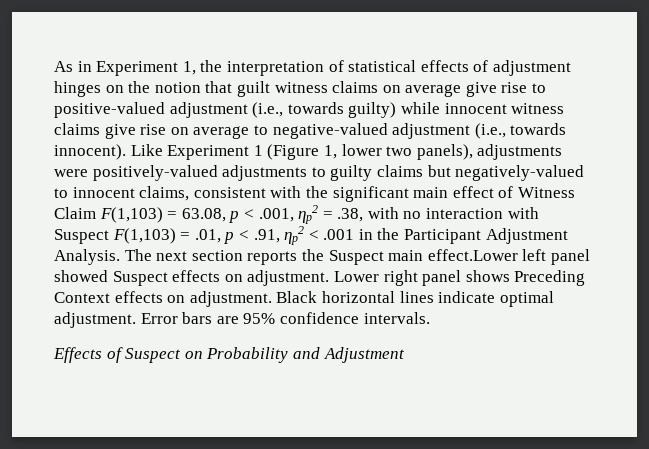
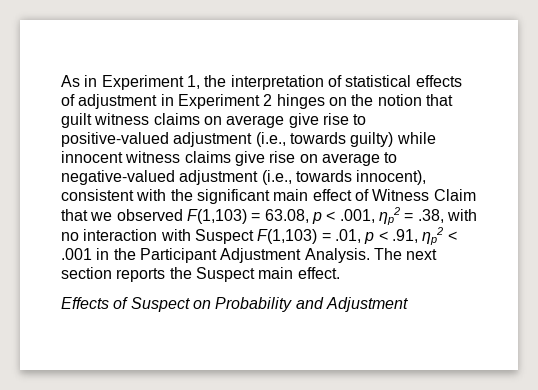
- As in Experiment 1, the interpretation of statistical effects of adjustment hinges on the notion that guilt witness claims on average give rise to positive-valued adjustment (i.e., towards guilty) while innocent witness claims give rise on average to negative-valued adjustment (i.e., towards innocent). Like Experiment 1 (Figure 1, lower two panels), adjustments were positively-valued adjustments to guilty claims but negatively-valued to innocent claims, consistent with the significant main effect of Witness Claim F(1,103) = 63.08, p < .001, ηp2 = .38, with no interaction with Suspect F(1,103) = .01, p < .91, ηp2 < .001 in the Participant Adjustment Analysis.
+ As in Experiment 1, the interpretation of statistical effects of adjustment in Experiment 2 hinges on the notion that guilt witness claims on average give rise to positive-valued adjustment (i.e., towards guilty) while innocent witness claims give rise on average to negative-valued adjustment (i.e., towards innocent), consistent with the significant main effect of Witness Claim that we observed F(1,103) = 63.08, p < .001, ηp2 = .38, with no interaction with Suspect F(1,103) = .01, p < .91, ηp2 < .001 in the Participant Adjustment Analysis.
- The next section reports the Suspect main effect.Lower left panel showed Suspect effects on adjustment. Lower right panel shows Preceding Context effects on adjustment. Black horizontal lines indicate optimal adjustment. Error bars are 95% confidence intervals.
+ The next section reports the Suspect main effect.

